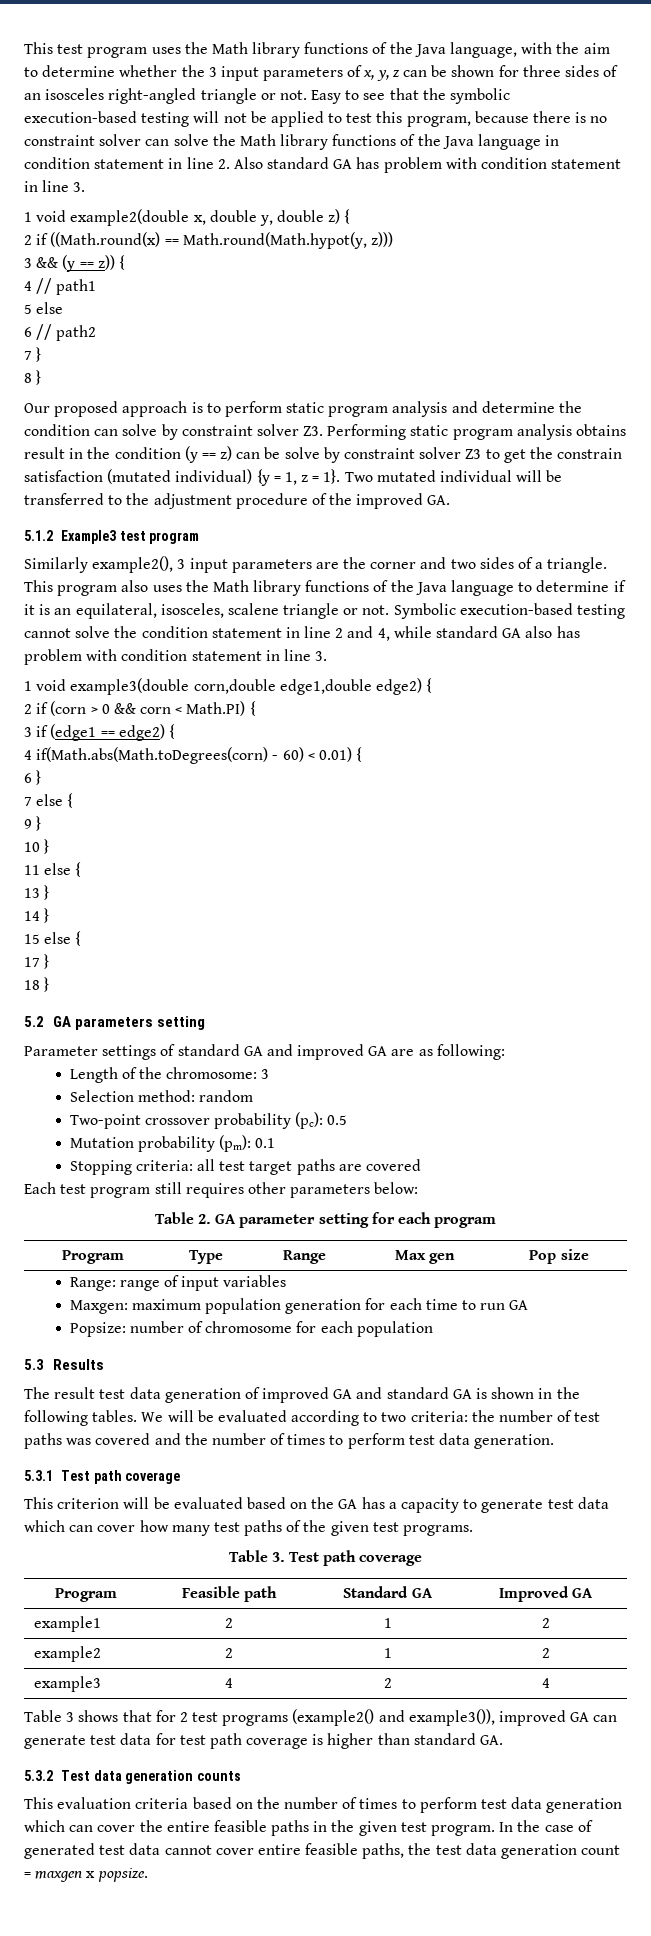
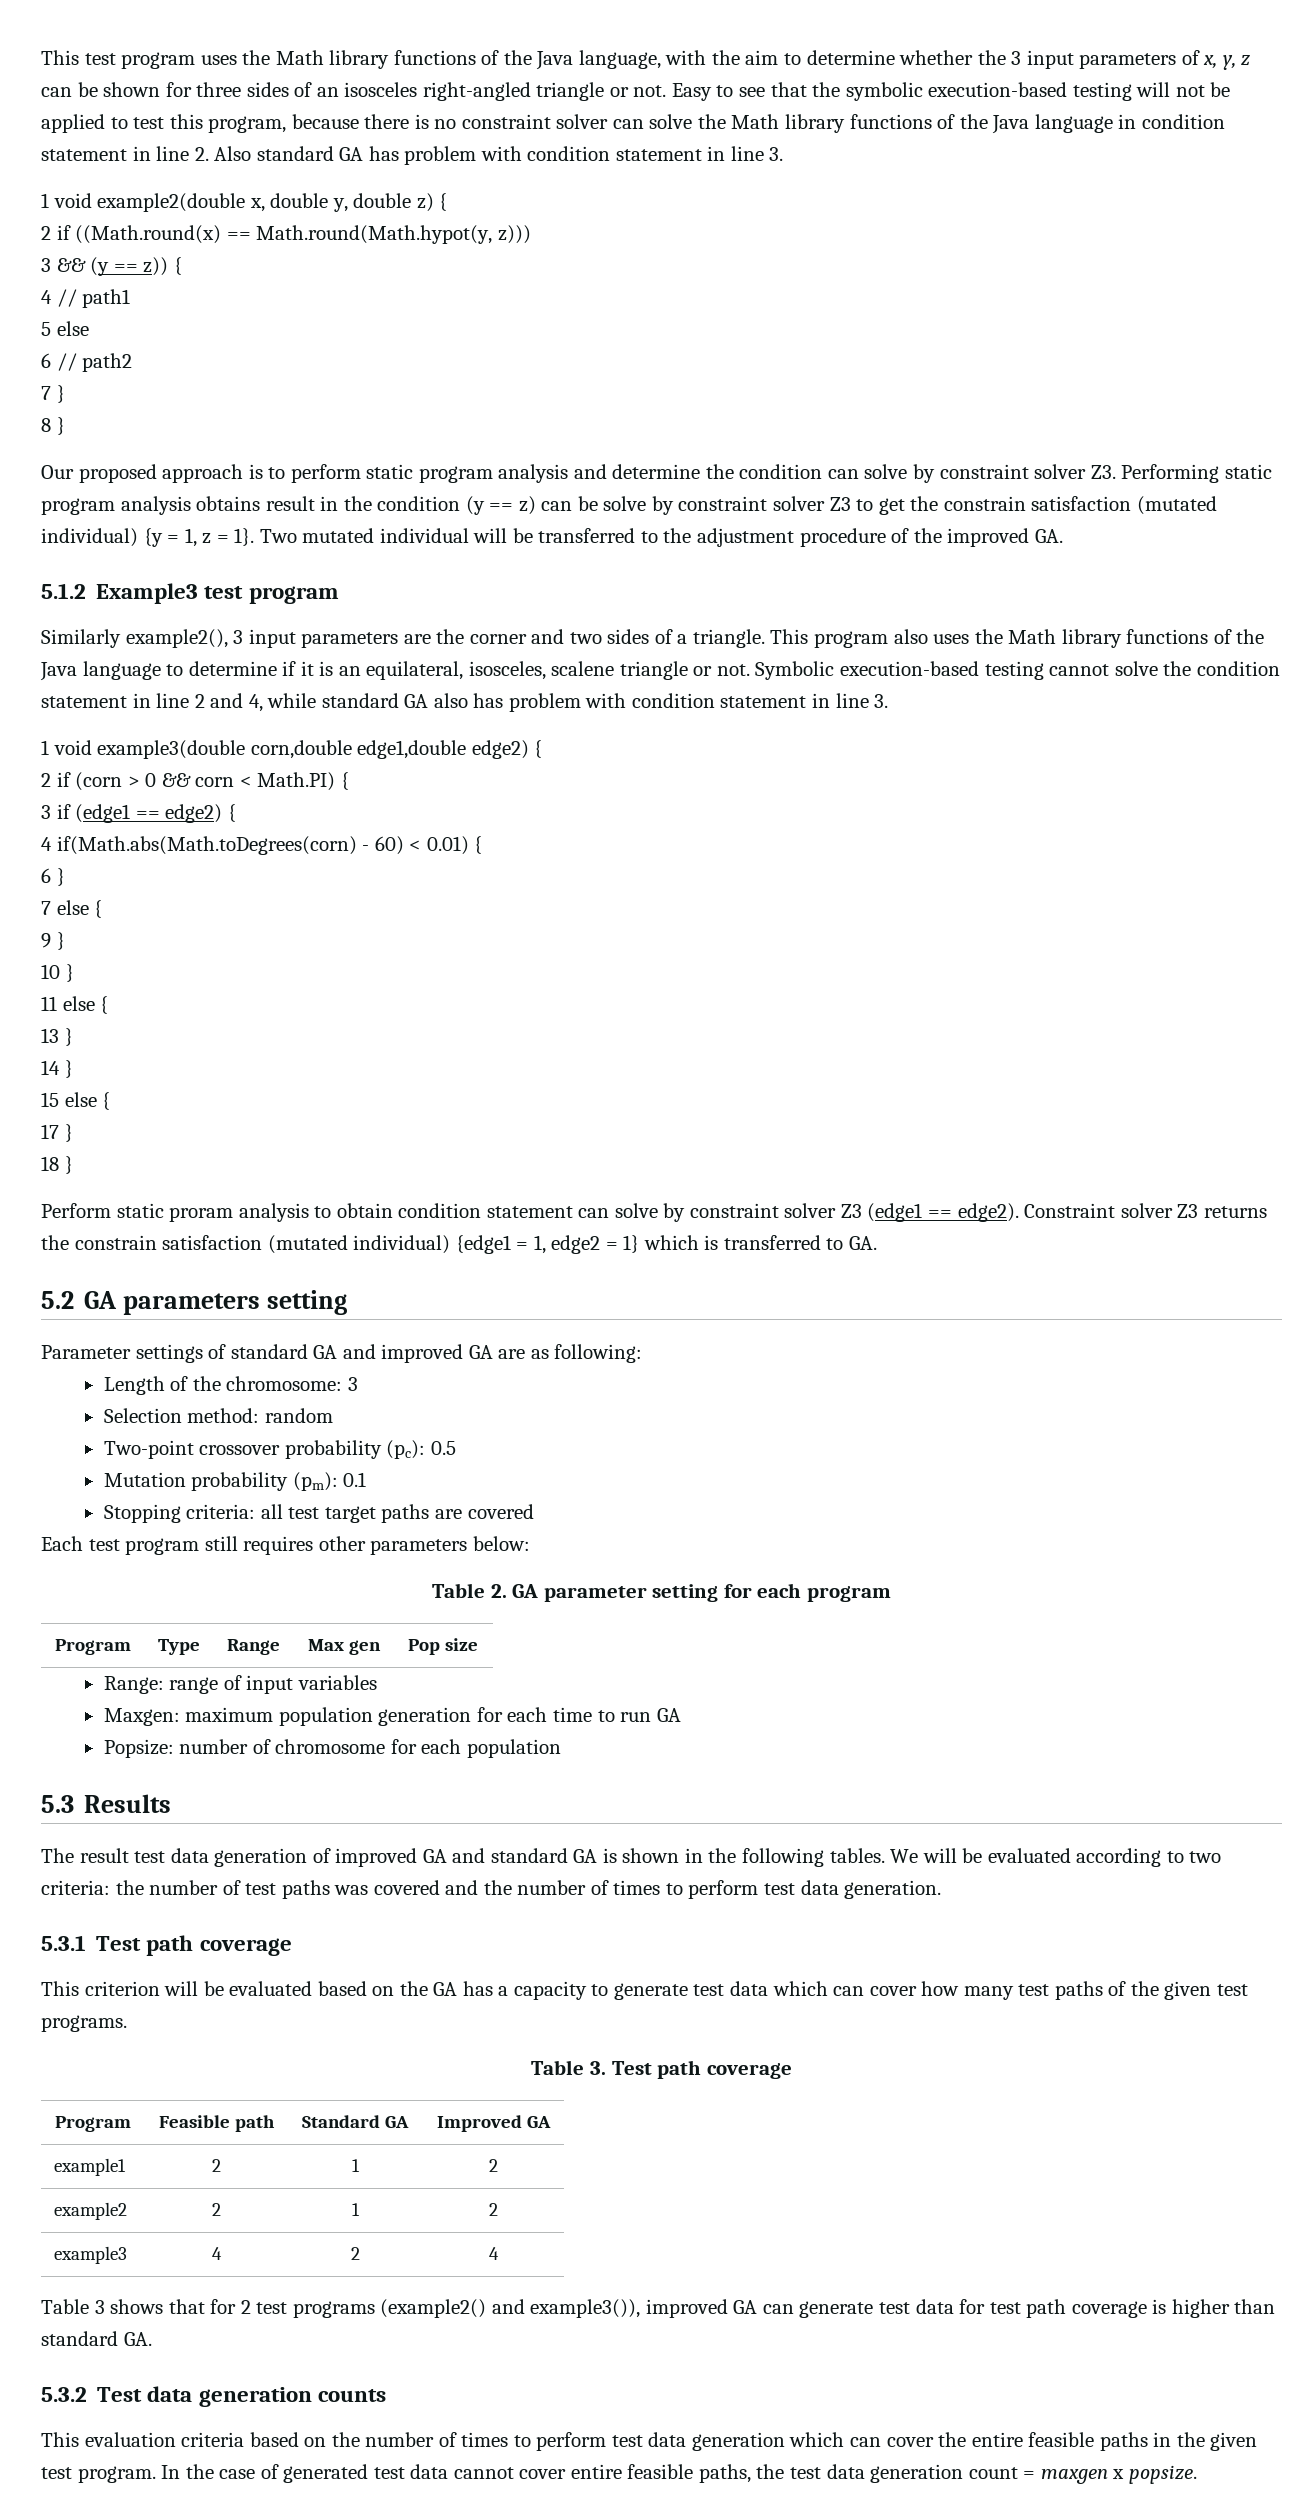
+ Perform static proram analysis to obtain condition statement can solve by constraint solver Z3 (edge1 == edge2). Constraint solver Z3 returns the constrain satisfaction (mutated individual) {edge1 = 1, edge2 = 1} which is transferred to GA.

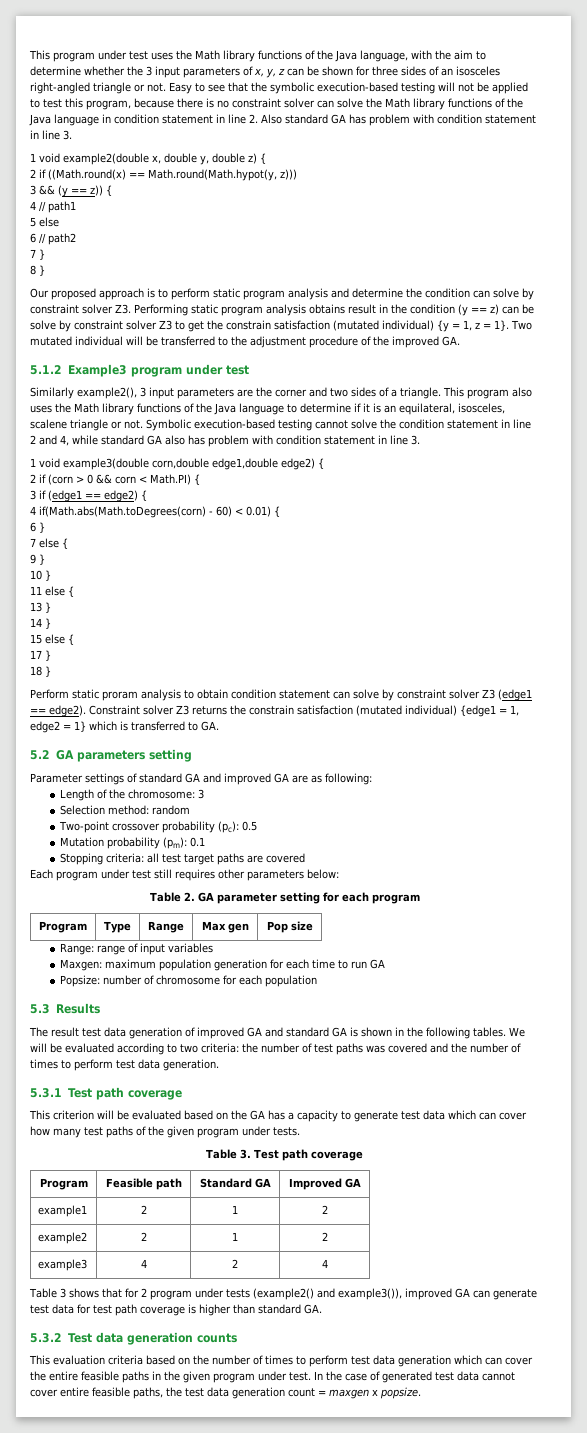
- This test program uses the Math library functions of the Java language, with the aim to determine whether the 3 input parameters of x, y, z can be shown for three sides of an isosceles right-angled triangle or not.
+ This program under test uses the Math library functions of the Java language, with the aim to determine whether the 3 input parameters of x, y, z can be shown for three sides of an isosceles right-angled triangle or not.
- 5.1.2 Example3 test program
+ 5.1.2 Example3 program under test
- Each test program still requires other parameters below:
+ Each program under test still requires other parameters below:
- This criterion will be evaluated based on the GA has a capacity to generate test data which can cover how many test paths of the given test programs.
+ This criterion will be evaluated based on the GA has a capacity to generate test data which can cover how many test paths of the given program under tests.
- Table 3 shows that for 2 test programs (example2() and example3()), improved GA can generate test data for test path coverage is higher than standard GA.
+ Table 3 shows that for 2 program under tests (example2() and example3()), improved GA can generate test data for test path coverage is higher than standard GA.
- This evaluation criteria based on the number of times to perform test data generation which can cover the entire feasible paths in the given test program.
+ This evaluation criteria based on the number of times to perform test data generation which can cover the entire feasible paths in the given program under test.

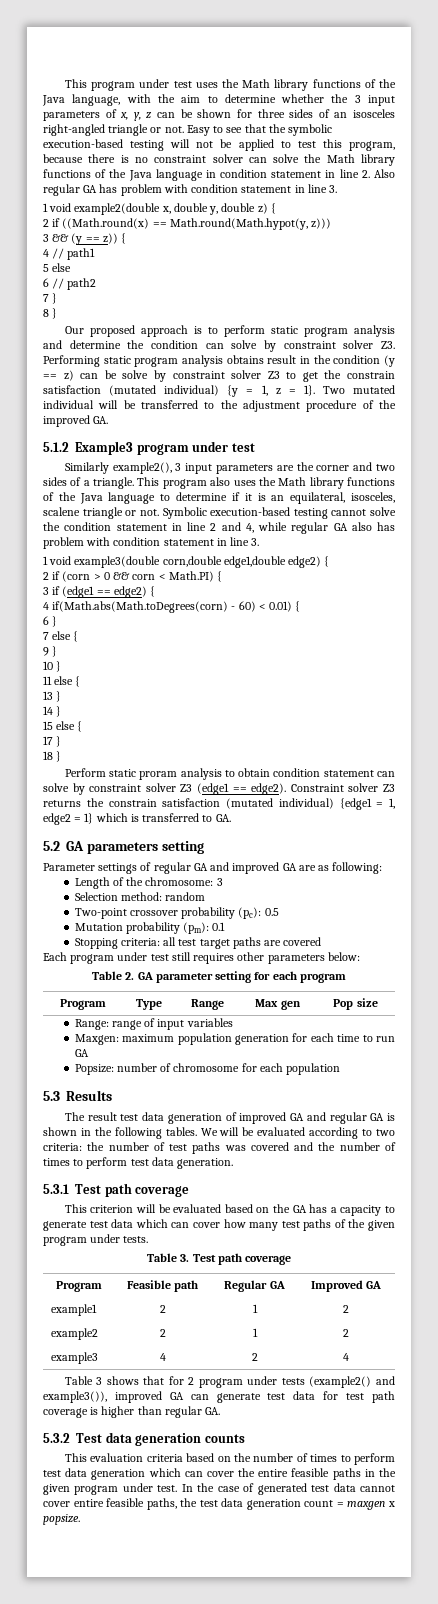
- Easy to see that the symbolic execution-based testing will not be applied to test this program, because there is no constraint solver can solve the Math library functions of the Java language in condition statement in line 2. Also standard GA has problem with condition statement in line 3.
+ Easy to see that the symbolic execution-based testing will not be applied to test this program, because there is no constraint solver can solve the Math library functions of the Java language in condition statement in line 2. Also regular GA has problem with condition statement in line 3.
- Symbolic execution-based testing cannot solve the condition statement in line 2 and 4, while standard GA also has problem with condition statement in line 3.
+ Symbolic execution-based testing cannot solve the condition statement in line 2 and 4, while regular GA also has problem with condition statement in line 3.
- Parameter settings of standard GA and improved GA are as following:
+ Parameter settings of regular GA and improved GA are as following:
- The result test data generation of improved GA and standard GA is shown in the following tables.
+ The result test data generation of improved GA and regular GA is shown in the following tables.
- Program | Feasible path | Standard GA | Improved GA
+ Program | Feasible path | Regular GA | Improved GA
- Table 3 shows that for 2 program under tests (example2() and example3()), improved GA can generate test data for test path coverage is higher than standard GA.
+ Table 3 shows that for 2 program under tests (example2() and example3()), improved GA can generate test data for test path coverage is higher than regular GA.

